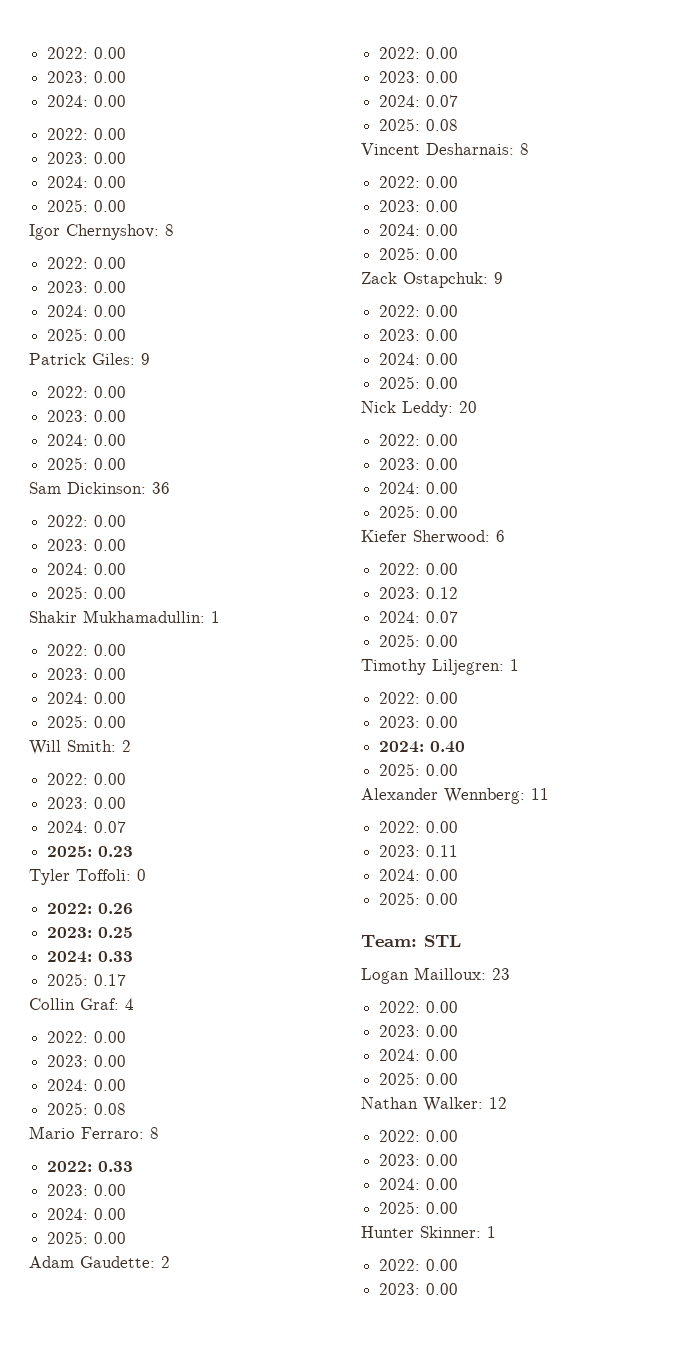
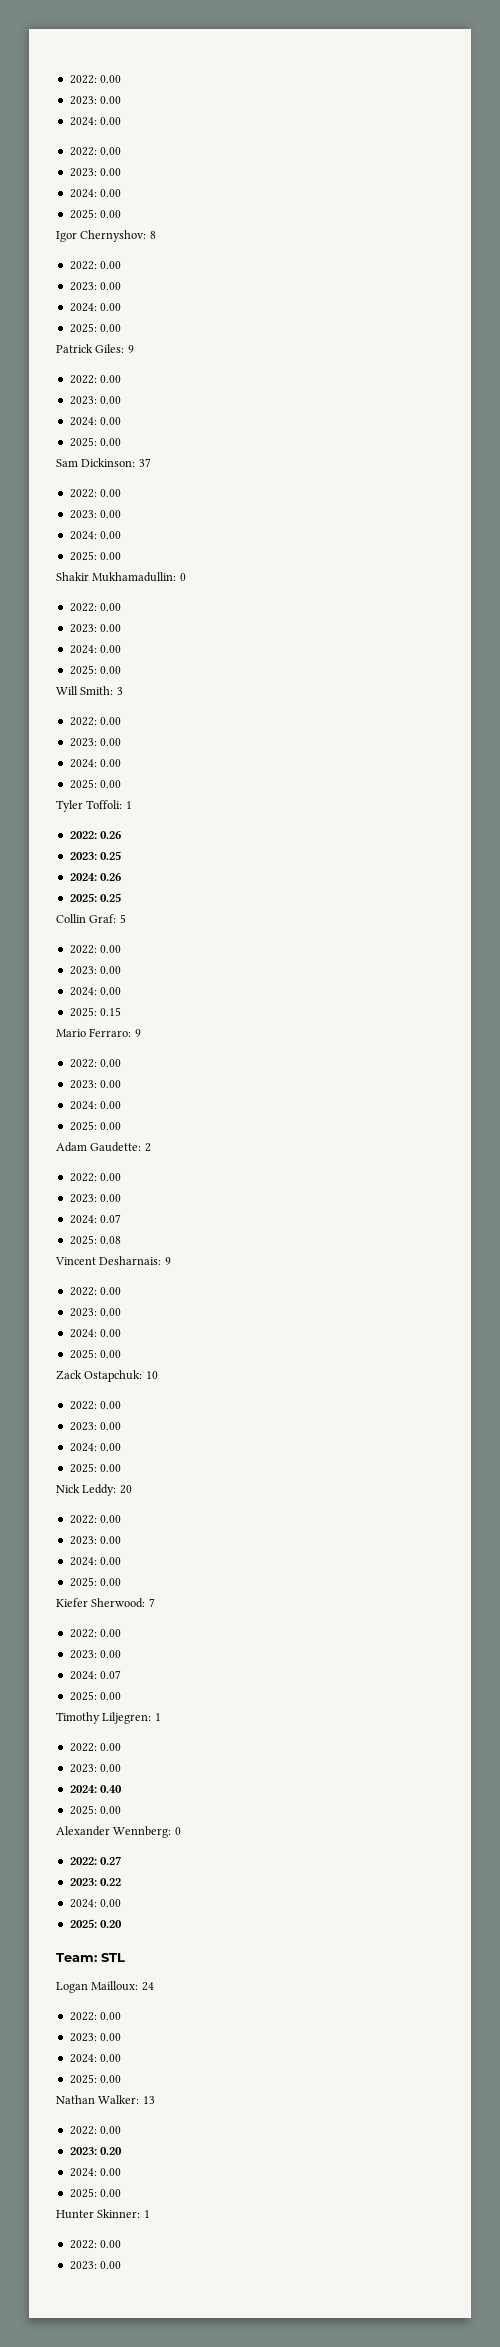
- Sam Dickinson: 36
+ Sam Dickinson: 37
- Shakir Mukhamadullin: 1
+ Shakir Mukhamadullin: 0
- Will Smith: 2
- 2022: 0.00
- 2023: 0.00
- 2024: 0.07
- 2025: 0.23
- Tyler Toffoli: 0
- 2022: 0.26
- 2023: 0.25
- 2024: 0.33
- 2025: 0.17
- Collin Graf: 4
+ Will Smith: 3
  2022: 0.00
  2023: 0.00
  2024: 0.00
- 2025: 0.08
+ 2025: 0.00
+ Tyler Toffoli: 1
+ 2022: 0.26
+ 2023: 0.25
+ 2024: 0.26
+ 2025: 0.25
+ Collin Graf: 5
+ 2022: 0.00
+ 2023: 0.00
+ 2024: 0.00
+ 2025: 0.15
- Mario Ferraro: 8
- 2022: 0.33
+ Mario Ferraro: 9
+ 2022: 0.00
- Vincent Desharnais: 8
+ Vincent Desharnais: 9
- Zack Ostapchuk: 9
+ Zack Ostapchuk: 10
- Kiefer Sherwood: 6
+ Kiefer Sherwood: 7
  2022: 0.00
- 2023: 0.12
+ 2023: 0.00
- Alexander Wennberg: 11
- 2022: 0.00
- 2023: 0.11
+ Alexander Wennberg: 0
+ 2022: 0.27
+ 2023: 0.22
  2024: 0.00
- 2025: 0.00
+ 2025: 0.20
- Logan Mailloux: 23
+ Logan Mailloux: 24
- Nathan Walker: 12
+ Nathan Walker: 13
  2022: 0.00
- 2023: 0.00
+ 2023: 0.20

